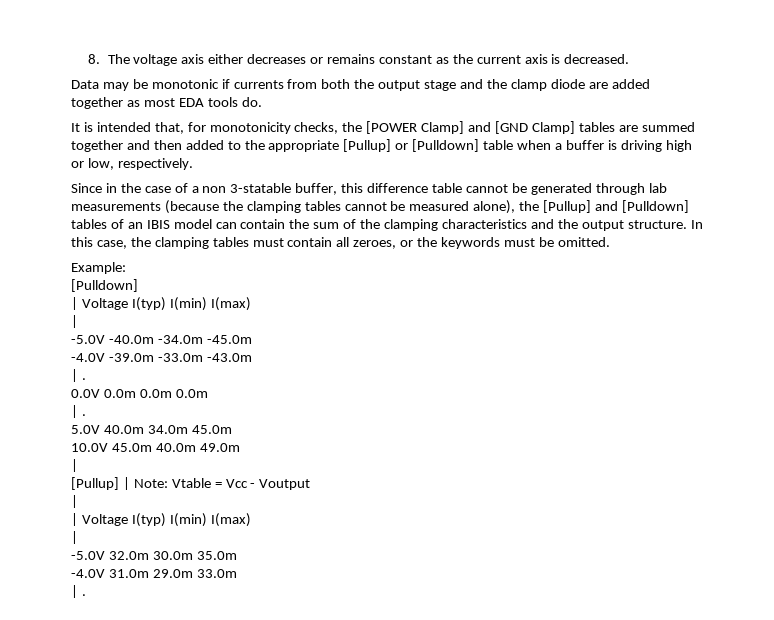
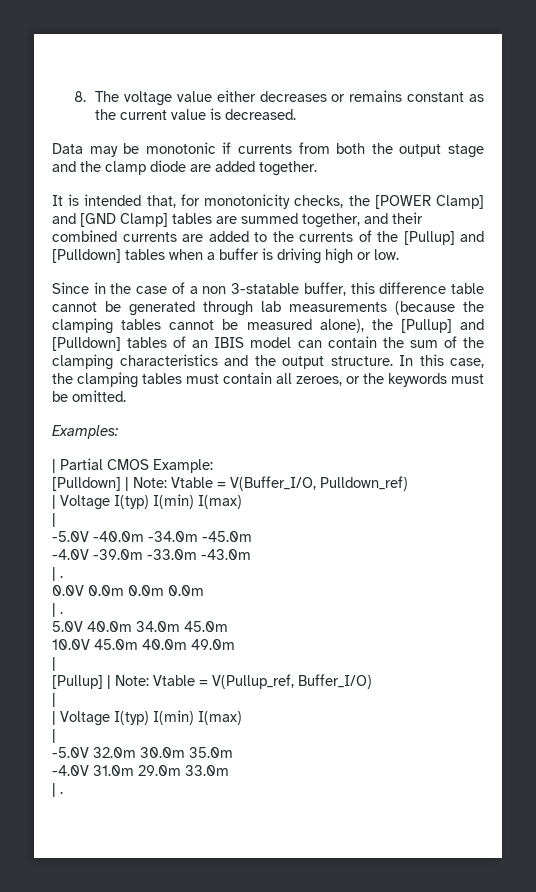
- 8. The voltage axis either decreases or remains constant as the current axis is decreased.
+ 8. The voltage value either decreases or remains constant as the current value is decreased.
- Data may be monotonic if currents from both the output stage and the clamp diode are added together as most EDA tools do.
+ Data may be monotonic if currents from both the output stage and the clamp diode are added together.
- It is intended that, for monotonicity checks, the [POWER Clamp] and [GND Clamp] tables are summed together and then added to the appropriate [Pullup] or [Pulldown] table when a buffer is driving high or low, respectively.
+ It is intended that, for monotonicity checks, the [POWER Clamp] and [GND Clamp] tables are summed together, and their combined currents are added to the currents of the [Pullup] and [Pulldown] tables when a buffer is driving high or low.
- Example:
- [Pulldown]
+ Examples:
+ | Partial CMOS Example:
+ [Pulldown] | Note: Vtable = V(Buffer_I/O, Pulldown_ref)
- [Pullup] | Note: Vtable = Vcc - Voutput
+ [Pullup] | Note: Vtable = V(Pullup_ref, Buffer_I/O)

